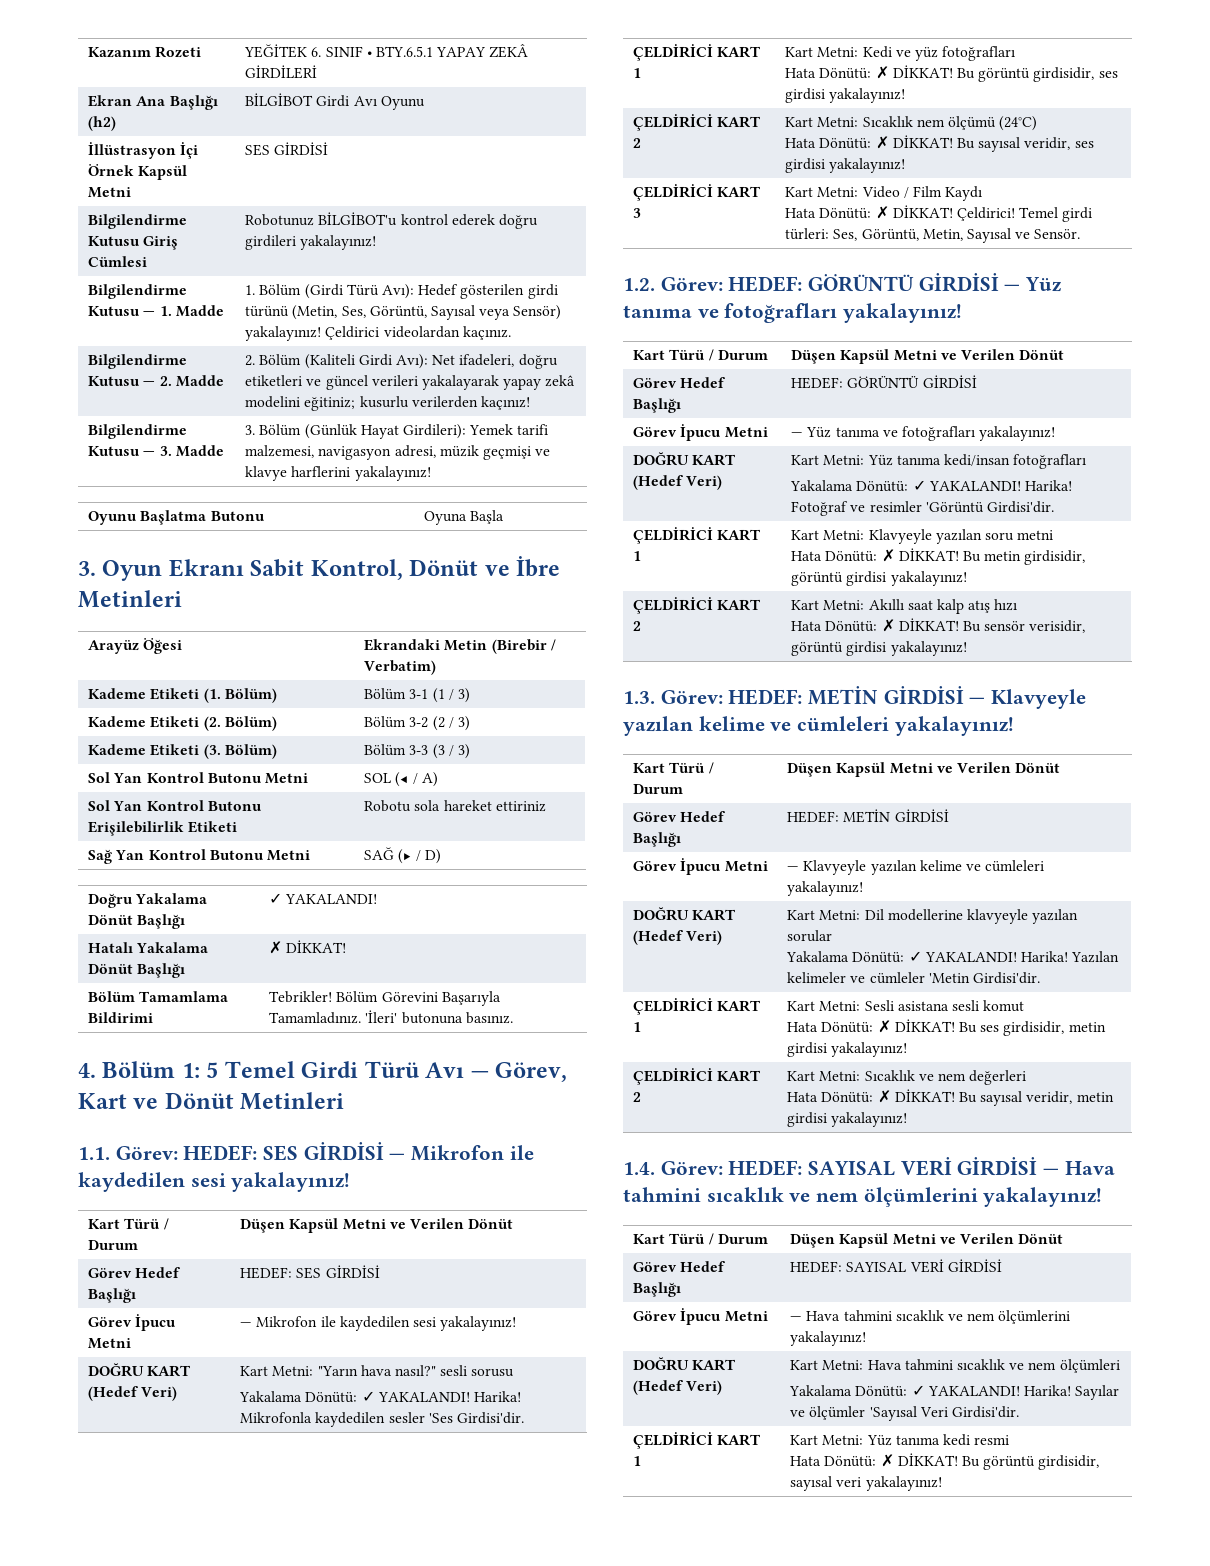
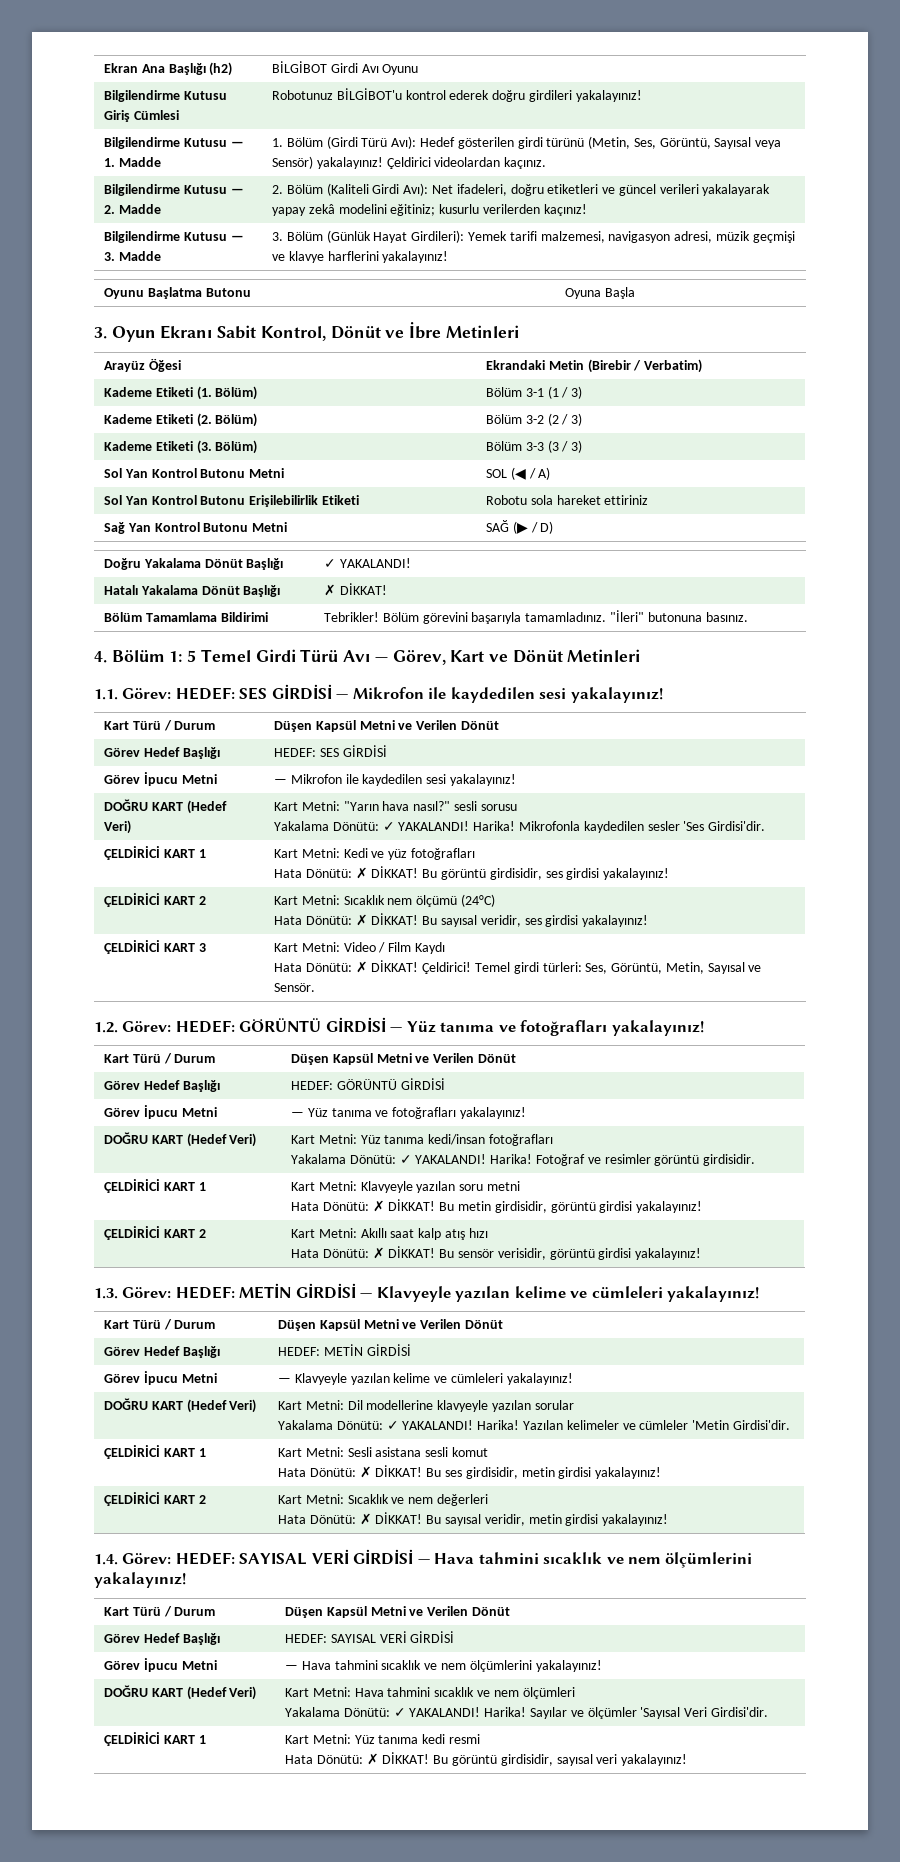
- Kazanım Rozeti | YEĞİTEK 6. SINIF • BTY.6.5.1 YAPAY ZEKÂ GİRDİLERİ
- İllüstrasyon İçi Örnek Kapsül Metni | SES GİRDİSİ
- Bölüm Tamamlama Bildirimi | Tebrikler! Bölüm Görevini Başarıyla Tamamladınız. 'İleri' butonuna basınız.
+ Bölüm Tamamlama Bildirimi | Tebrikler! Bölüm görevini başarıyla tamamladınız. "İleri" butonuna basınız.
  DOĞRU KART (Hedef Veri) | Kart Metni: Yüz tanıma kedi/insan fotoğrafları
- Yakalama Dönütü: ✓ YAKALANDI! Harika! Fotoğraf ve resimler 'Görüntü Girdisi'dir.
+ Yakalama Dönütü: ✓ YAKALANDI! Harika! Fotoğraf ve resimler görüntü girdisidir.

